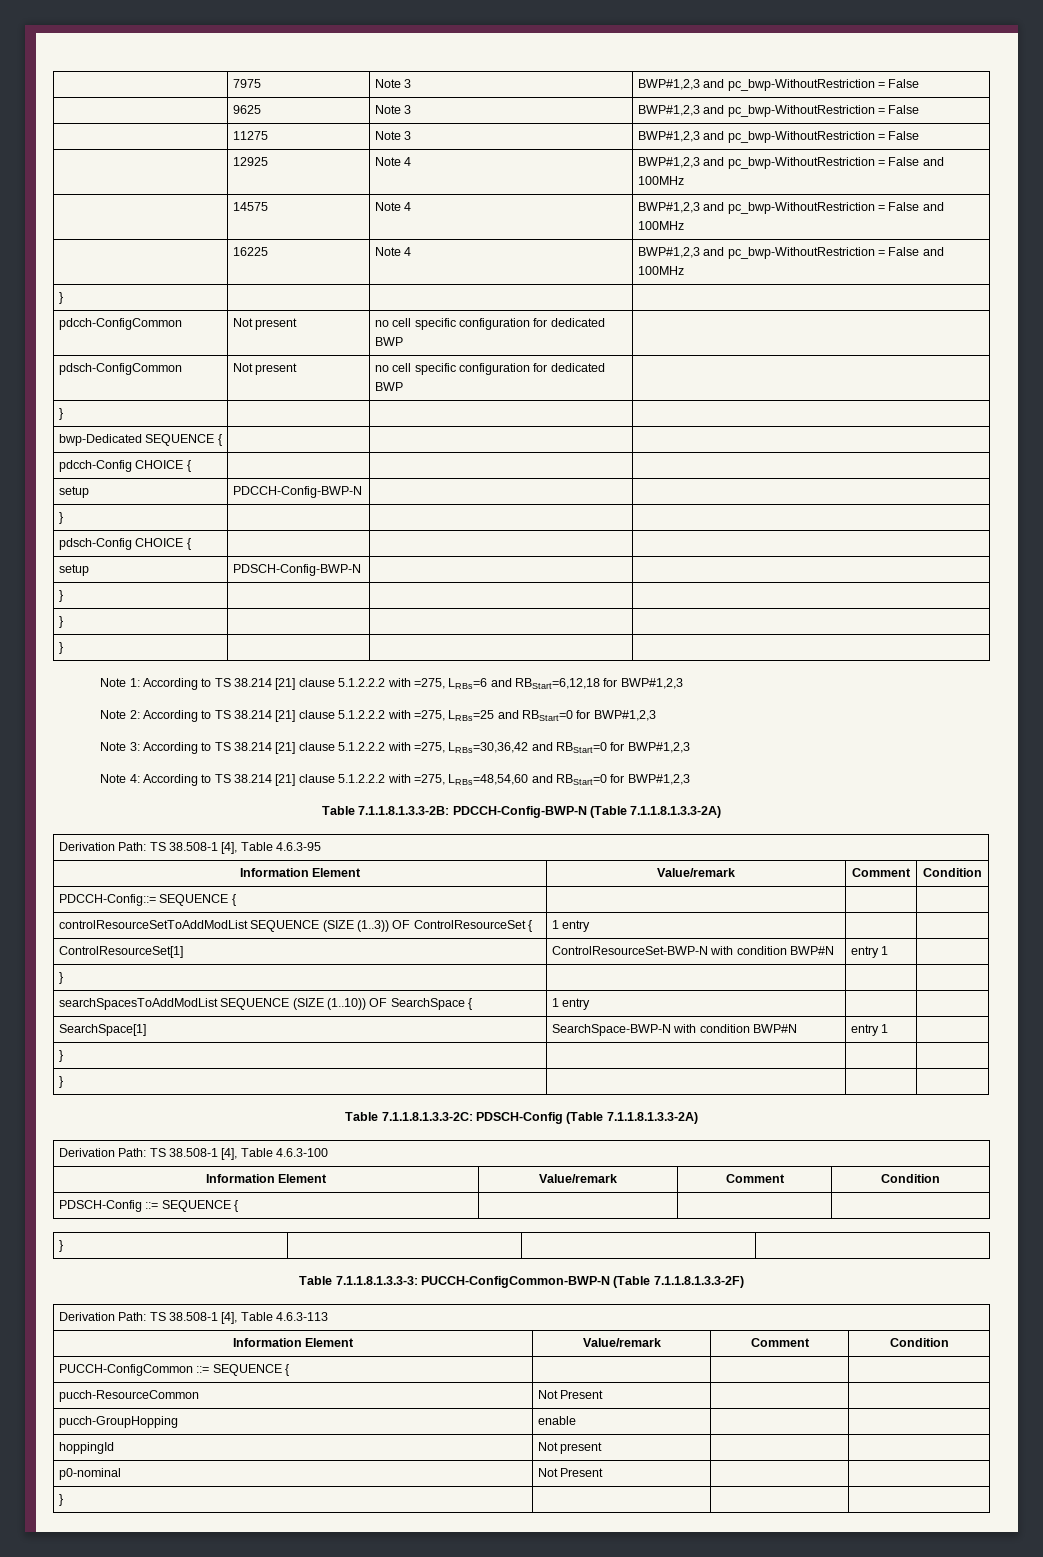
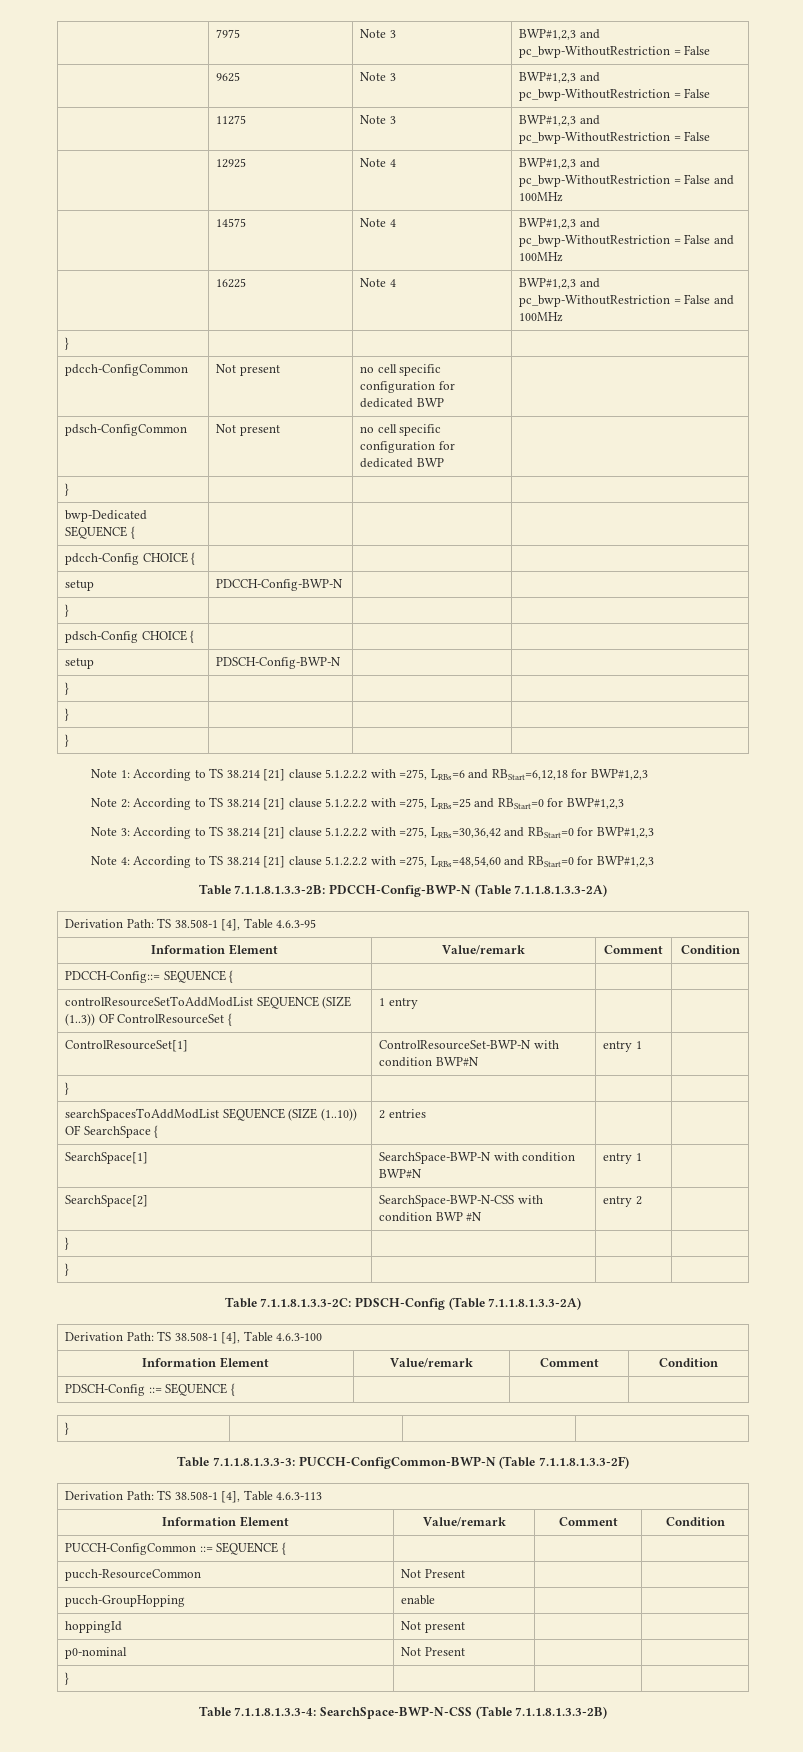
- searchSpacesToAddModList SEQUENCE (SIZE (1..10)) OF SearchSpace { | 1 entry | |
+ searchSpacesToAddModList SEQUENCE (SIZE (1..10)) OF SearchSpace { | 2 entries | |
+ SearchSpace[2] | SearchSpace-BWP-N-CSS with condition BWP #N | entry 2 |
+ Table 7.1.1.8.1.3.3-4: SearchSpace-BWP-N-CSS (Table 7.1.1.8.1.3.3-2B)

